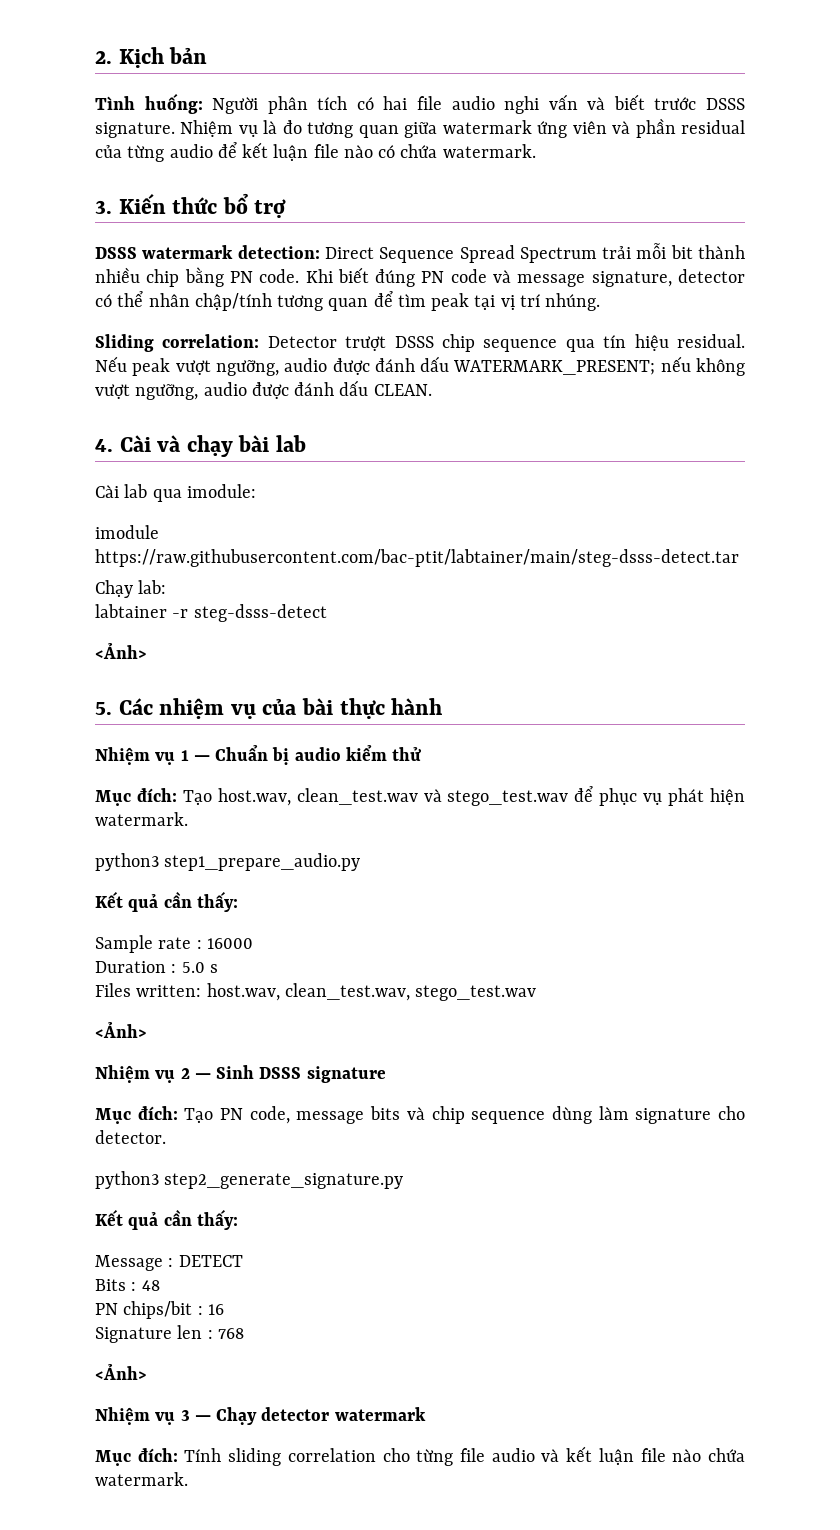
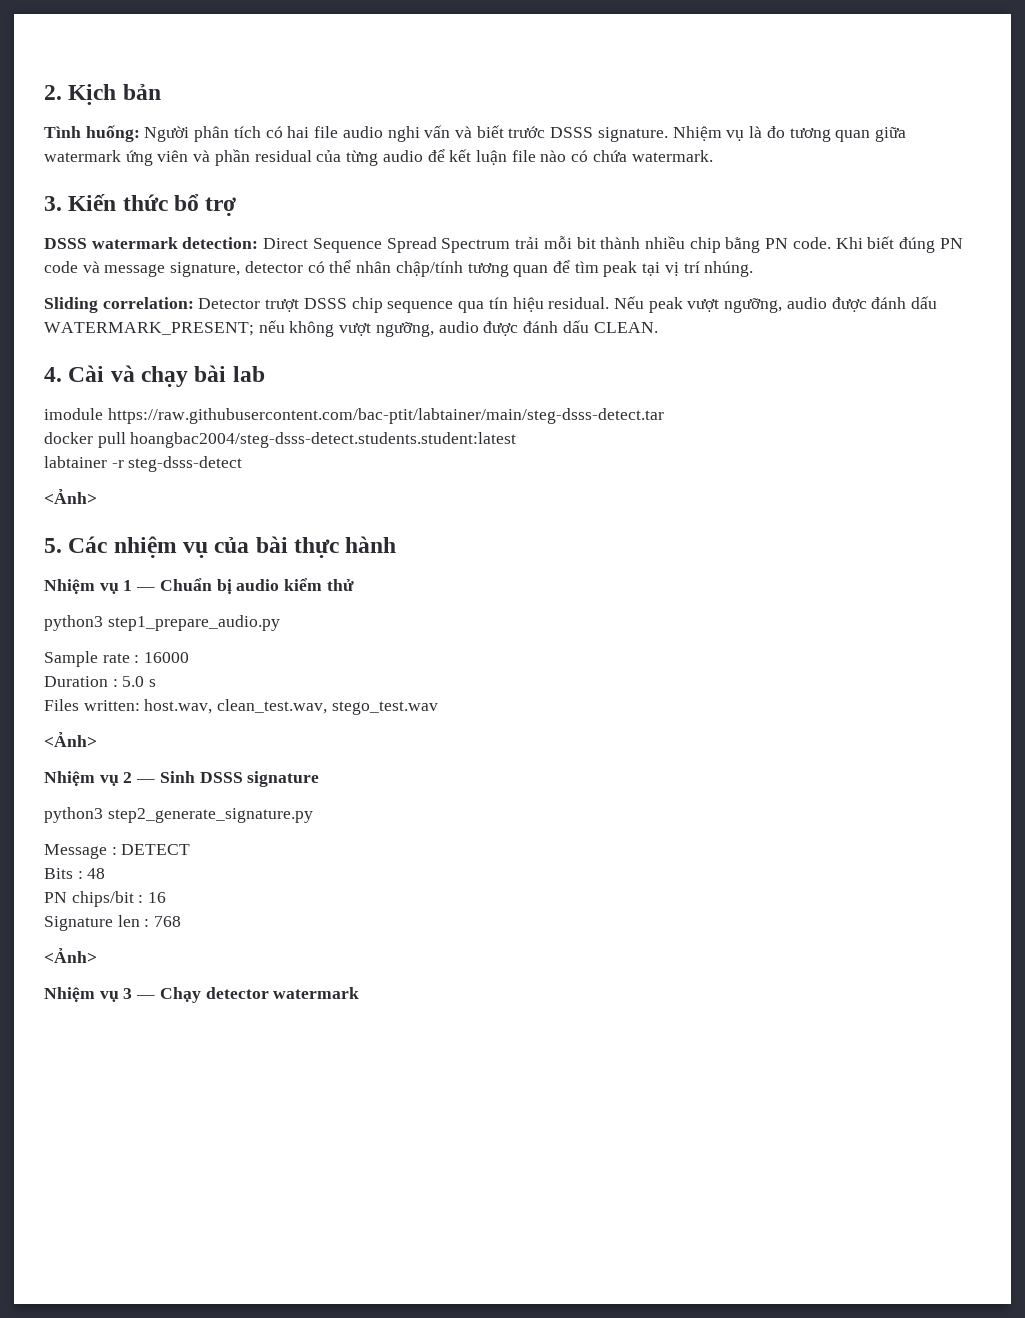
- Cài lab qua imodule:
- Chạy lab:
+ docker pull hoangbac2004/steg-dsss-detect.students.student:latest
- Mục đích: Tạo host.wav, clean_test.wav và stego_test.wav để phục vụ phát hiện watermark.
  python3 step1_prepare_audio.py
- Kết quả cần thấy:
- Mục đích: Tạo PN code, message bits và chip sequence dùng làm signature cho detector.
  python3 step2_generate_signature.py
- Kết quả cần thấy:
- Mục đích: Tính sliding correlation cho từng file audio và kết luận file nào chứa watermark.

